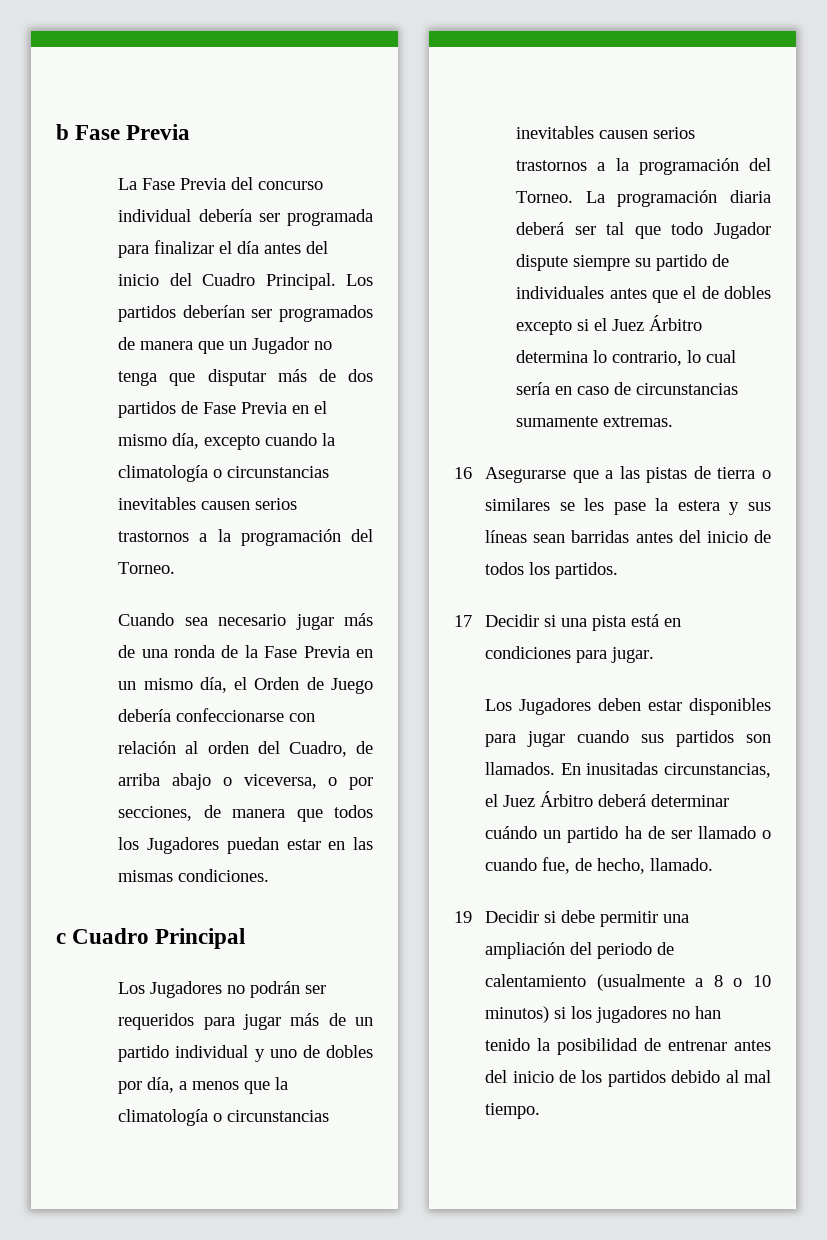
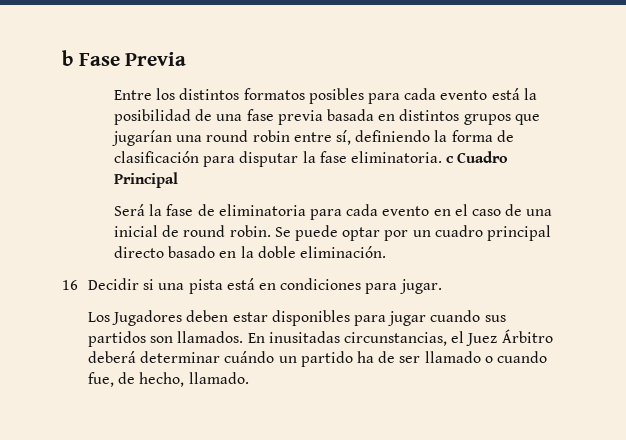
- La Fase Previa del concurso individual debería ser programada para finalizar el día antes del inicio del Cuadro Principal. Los partidos deberían ser programados de manera que un Jugador no tenga que disputar más de dos partidos de Fase Previa en el mismo día, excepto cuando la climatología o circunstancias inevitables causen serios trastornos a la programación del Torneo.
- Cuando sea necesario jugar más de una ronda de la Fase Previa en un mismo día, el Orden de Juego debería confeccionarse con relación al orden del Cuadro, de arriba abajo o viceversa, o por secciones, de manera que todos los Jugadores puedan estar en las mismas condiciones.
- c Cuadro Principal
- Los Jugadores no podrán ser requeridos para jugar más de un partido individual y uno de dobles por día, a menos que la climatología o circunstancias inevitables causen serios trastornos a la programación del Torneo. La programación diaria deberá ser tal que todo Jugador dispute siempre su partido de individuales antes que el de dobles excepto si el Juez Árbitro determina lo contrario, lo cual sería en caso de circunstancias sumamente extremas.
- 16 Asegurarse que a las pistas de tierra o similares se les pase la estera y sus líneas sean barridas antes del inicio de todos los partidos.
- 17 Decidir si una pista está en condiciones para jugar.
+ Entre los distintos formatos posibles para cada evento está la posibilidad de una fase previa basada en distintos grupos que jugarían una round robin entre sí, definiendo la forma de clasificación para disputar la fase eliminatoria. c Cuadro Principal
+ Será la fase de eliminatoria para cada evento en el caso de una inicial de round robin. Se puede optar por un cuadro principal directo basado en la doble eliminación.
+ 16 Decidir si una pista está en condiciones para jugar.
- 19 Decidir si debe permitir una ampliación del periodo de calentamiento (usualmente a 8 o 10 minutos) si los jugadores no han tenido la posibilidad de entrenar antes del inicio de los partidos debido al mal tiempo.

